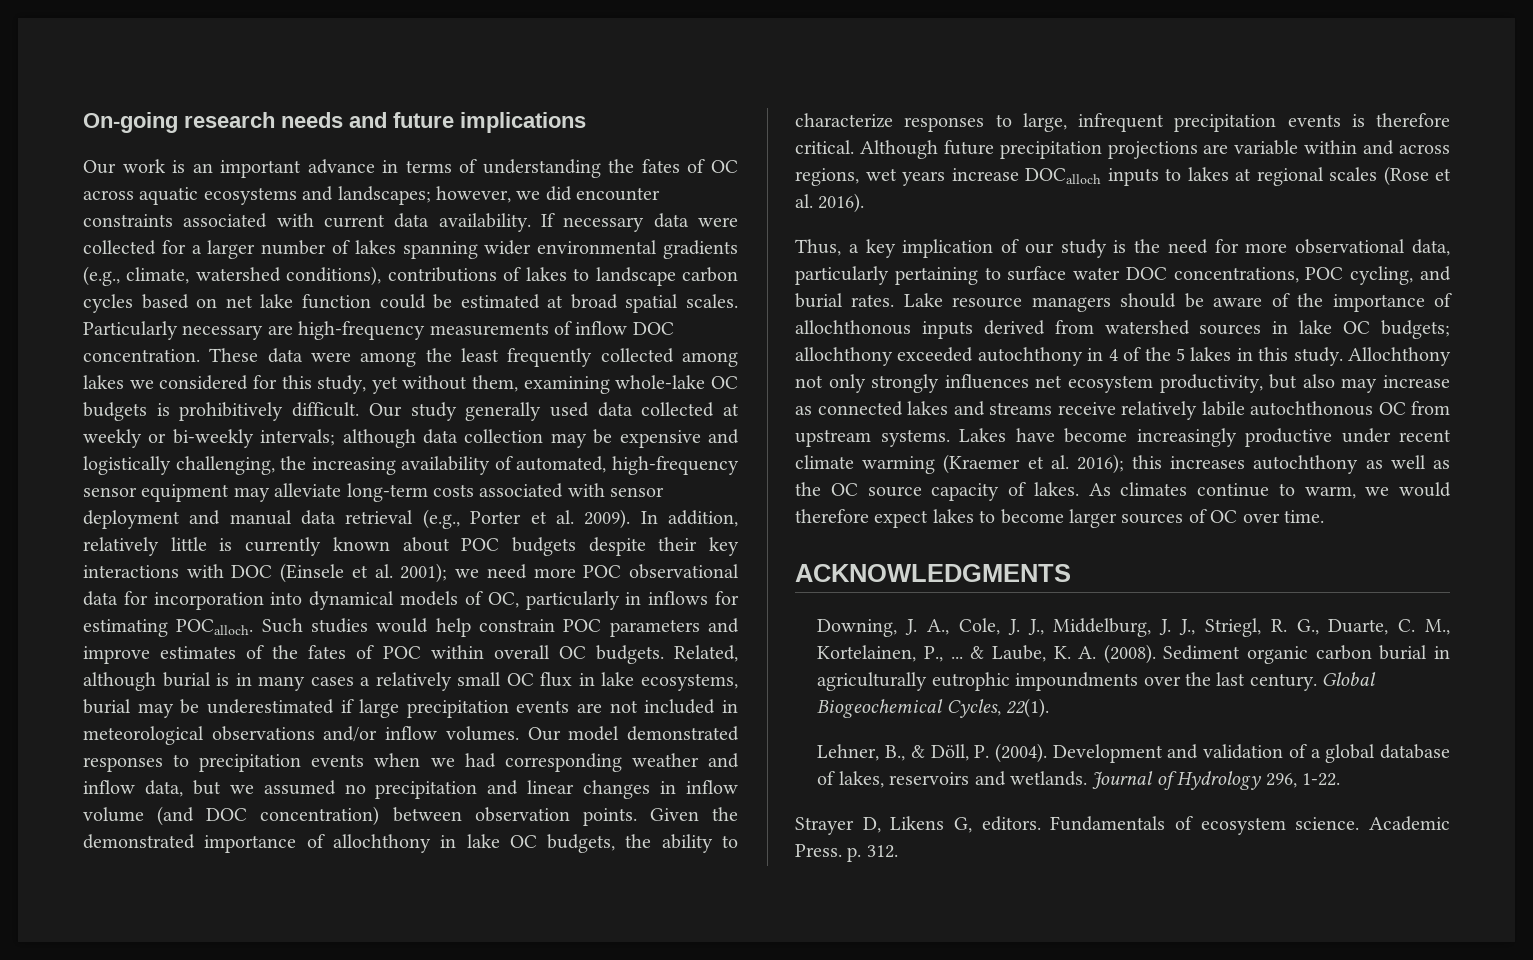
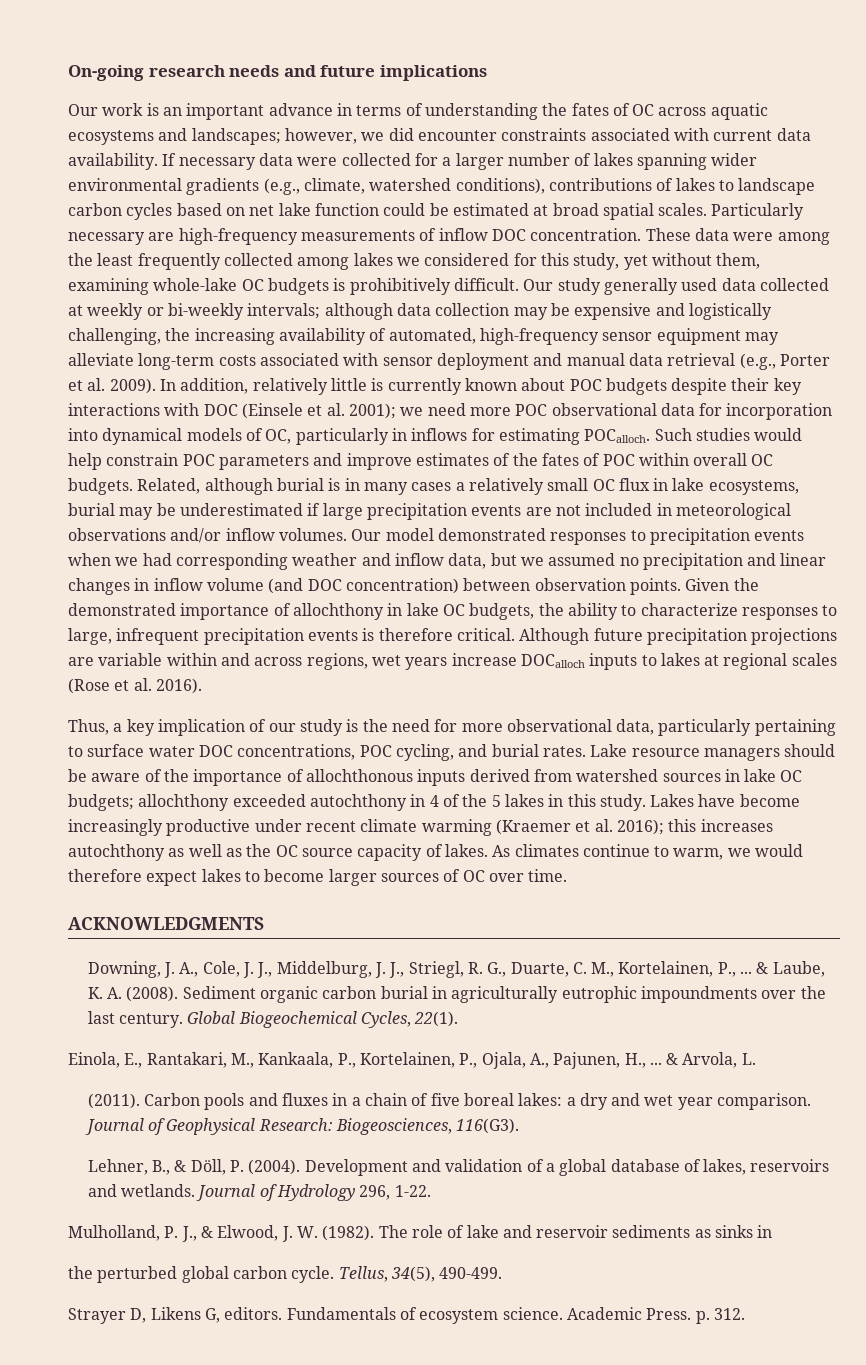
- Allochthony not only strongly influences net ecosystem productivity, but also may increase as connected lakes and streams receive relatively labile autochthonous OC from upstream systems.
+ Einola, E., Rantakari, M., Kankaala, P., Kortelainen, P., Ojala, A., Pajunen, H., ... & Arvola, L.
+ (2011). Carbon pools and fluxes in a chain of five boreal lakes: a dry and wet year comparison. Journal of Geophysical Research: Biogeosciences, 116(G3).
+ Mulholland, P. J., & Elwood, J. W. (1982). The role of lake and reservoir sediments as sinks in
+ the perturbed global carbon cycle. Tellus, 34(5), 490-499.

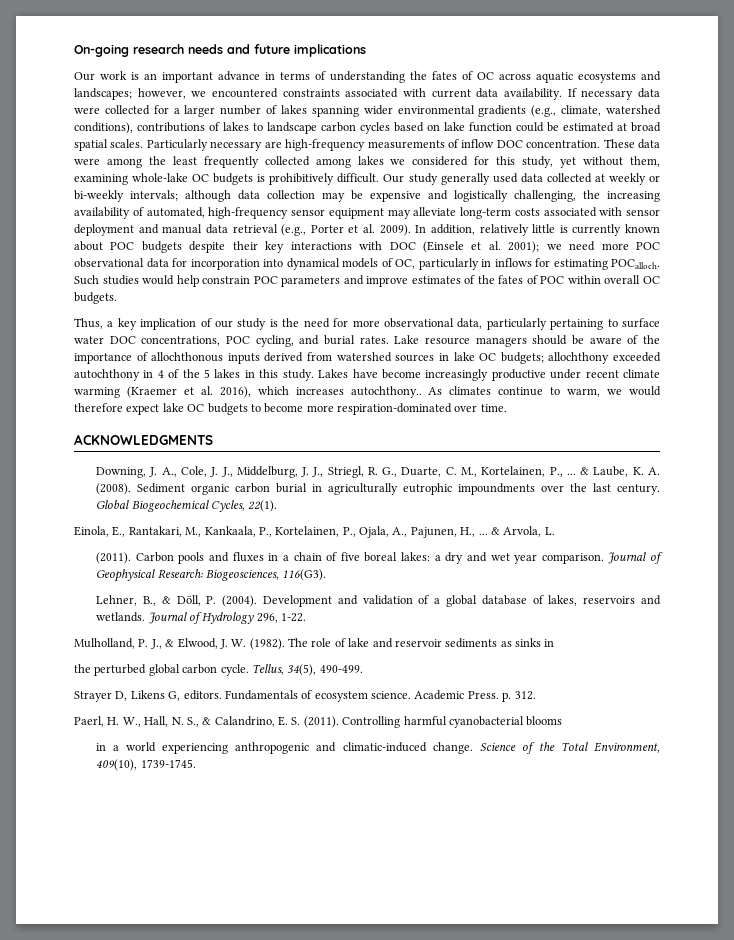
- Our work is an important advance in terms of understanding the fates of OC across aquatic ecosystems and landscapes; however, we did encounter constraints associated with current data availability.
+ Our work is an important advance in terms of understanding the fates of OC across aquatic ecosystems and landscapes; however, we encountered constraints associated with current data availability.
- If necessary data were collected for a larger number of lakes spanning wider environmental gradients (e.g., climate, watershed conditions), contributions of lakes to landscape carbon cycles based on net lake function could be estimated at broad spatial scales.
+ If necessary data were collected for a larger number of lakes spanning wider environmental gradients (e.g., climate, watershed conditions), contributions of lakes to landscape carbon cycles based on lake function could be estimated at broad spatial scales.
- Related, although burial is in many cases a relatively small OC flux in lake ecosystems, burial may be underestimated if large precipitation events are not included in meteorological observations and/or inflow volumes. Our model demonstrated responses to precipitation events when we had corresponding weather and inflow data, but we assumed no precipitation and linear changes in inflow volume (and DOC concentration) between observation points. Given the demonstrated importance of allochthony in lake OC budgets, the ability to characterize responses to large, infrequent precipitation events is therefore critical. Although future precipitation projections are variable within and across regions, wet years increase DOCalloch inputs to lakes at regional scales (Rose et al. 2016).
- Lakes have become increasingly productive under recent climate warming (Kraemer et al. 2016); this increases autochthony as well as the OC source capacity of lakes.
+ Lakes have become increasingly productive under recent climate warming (Kraemer et al. 2016), which increases autochthony..
- As climates continue to warm, we would therefore expect lakes to become larger sources of OC over time.
+ As climates continue to warm, we would therefore expect lake OC budgets to become more respiration-dominated over time.
+ Paerl, H. W., Hall, N. S., & Calandrino, E. S. (2011). Controlling harmful cyanobacterial blooms
+ in a world experiencing anthropogenic and climatic-induced change. Science of the Total Environment, 409(10), 1739-1745.

